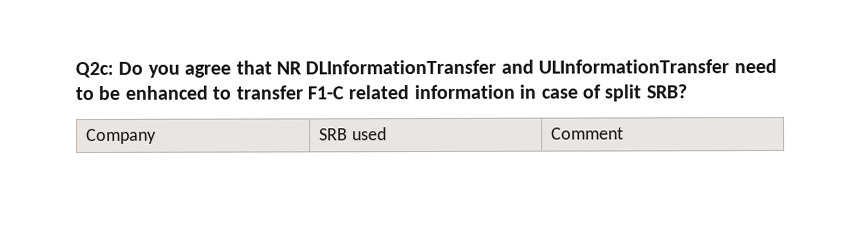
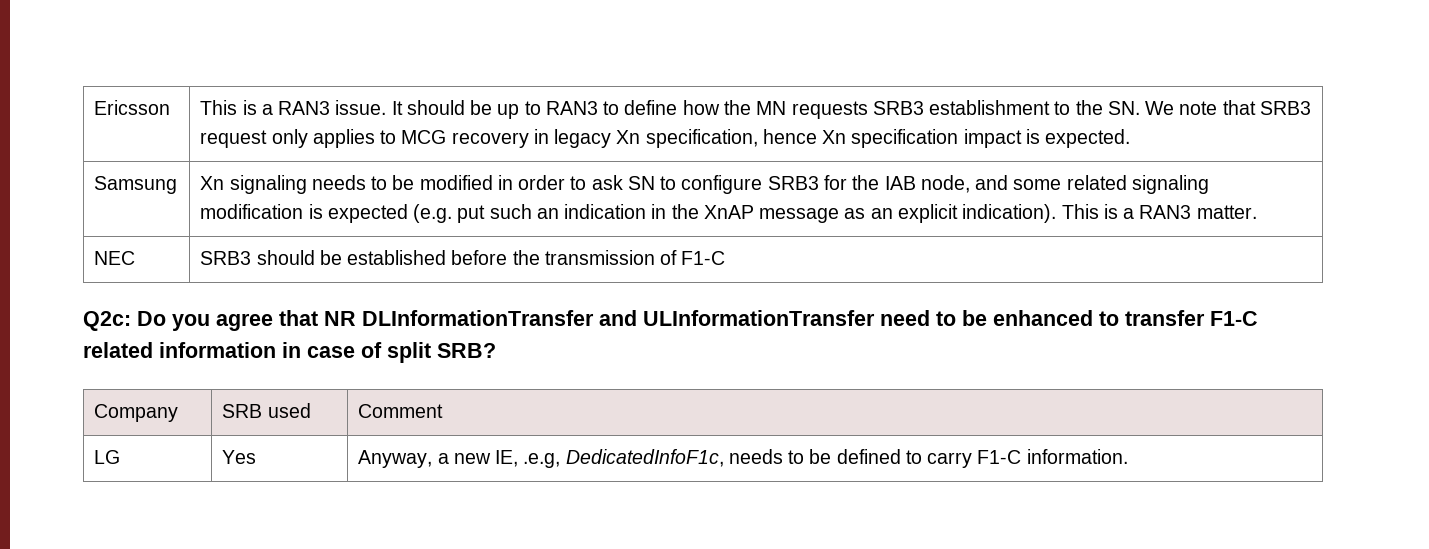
+ Ericsson | This is a RAN3 issue. It should be up to RAN3 to define how the MN requests SRB3 establishment to the SN. We note that SRB3 request only applies to MCG recovery in legacy Xn specification, hence Xn specification impact is expected.
+ Samsung | Xn signaling needs to be modified in order to ask SN to configure SRB3 for the IAB node, and some related signaling modification is expected (e.g. put such an indication in the XnAP message as an explicit indication). This is a RAN3 matter.
+ NEC | SRB3 should be established before the transmission of F1-C
+ LG | Yes | Anyway, a new IE, .e.g, DedicatedInfoF1c, needs to be defined to carry F1-C information.

